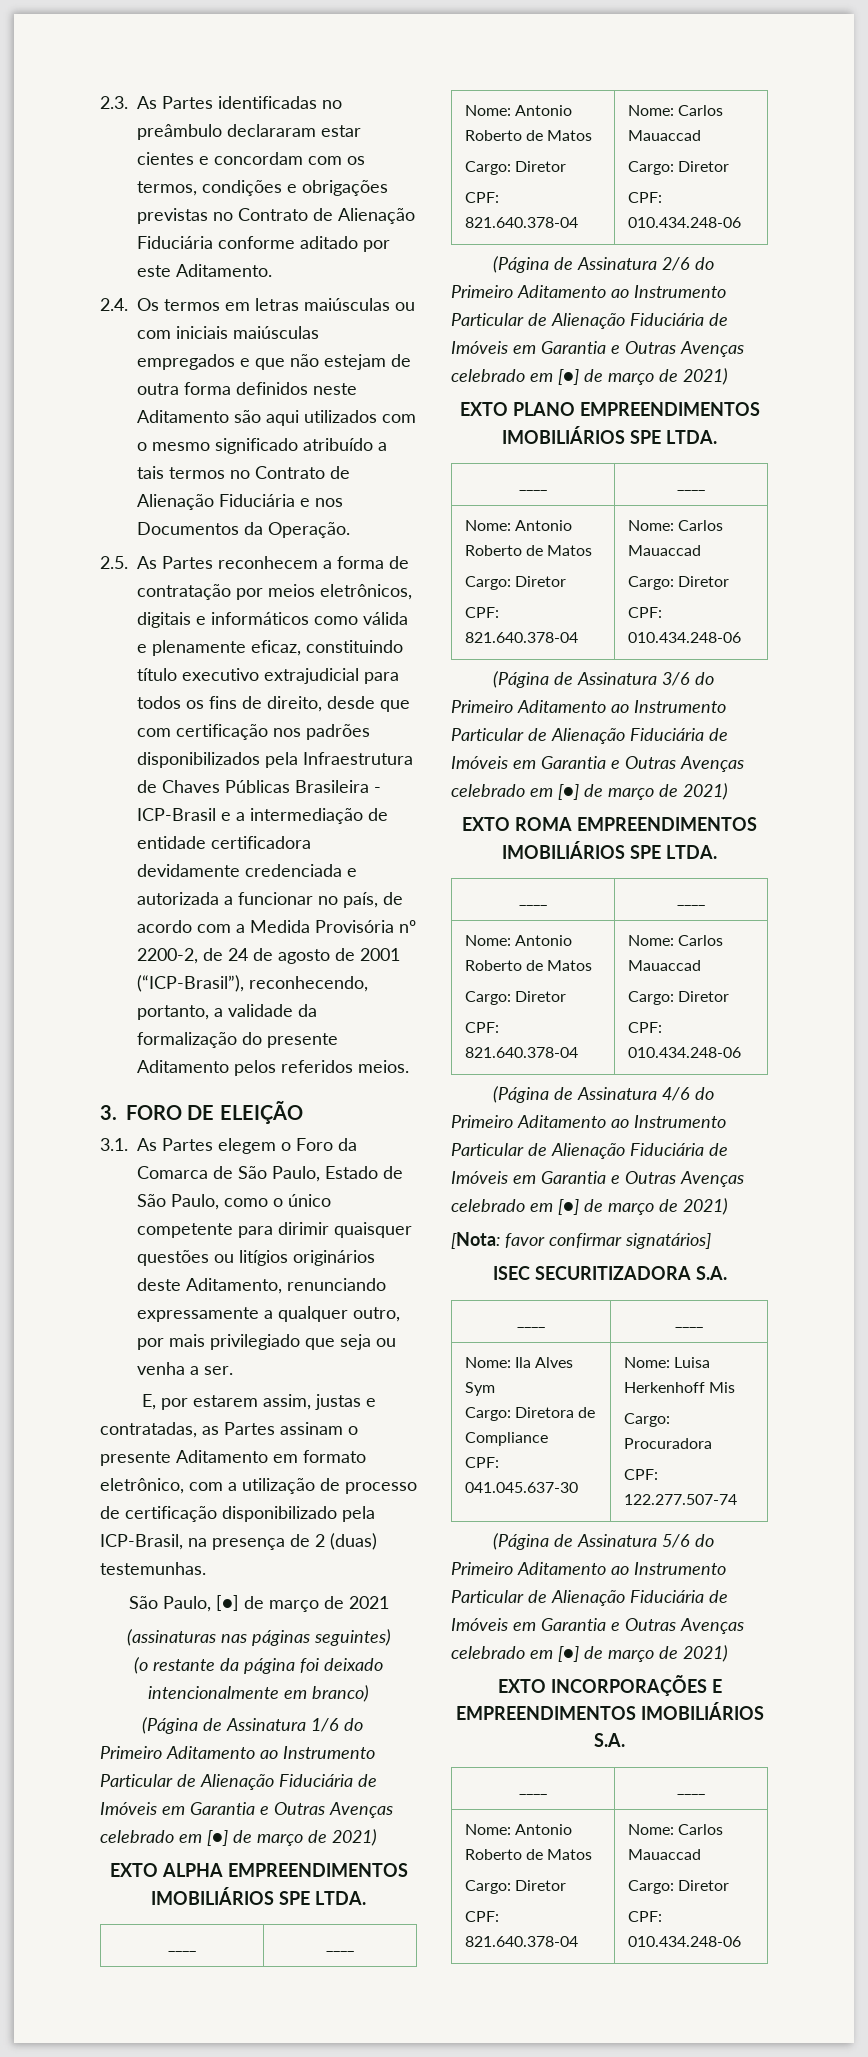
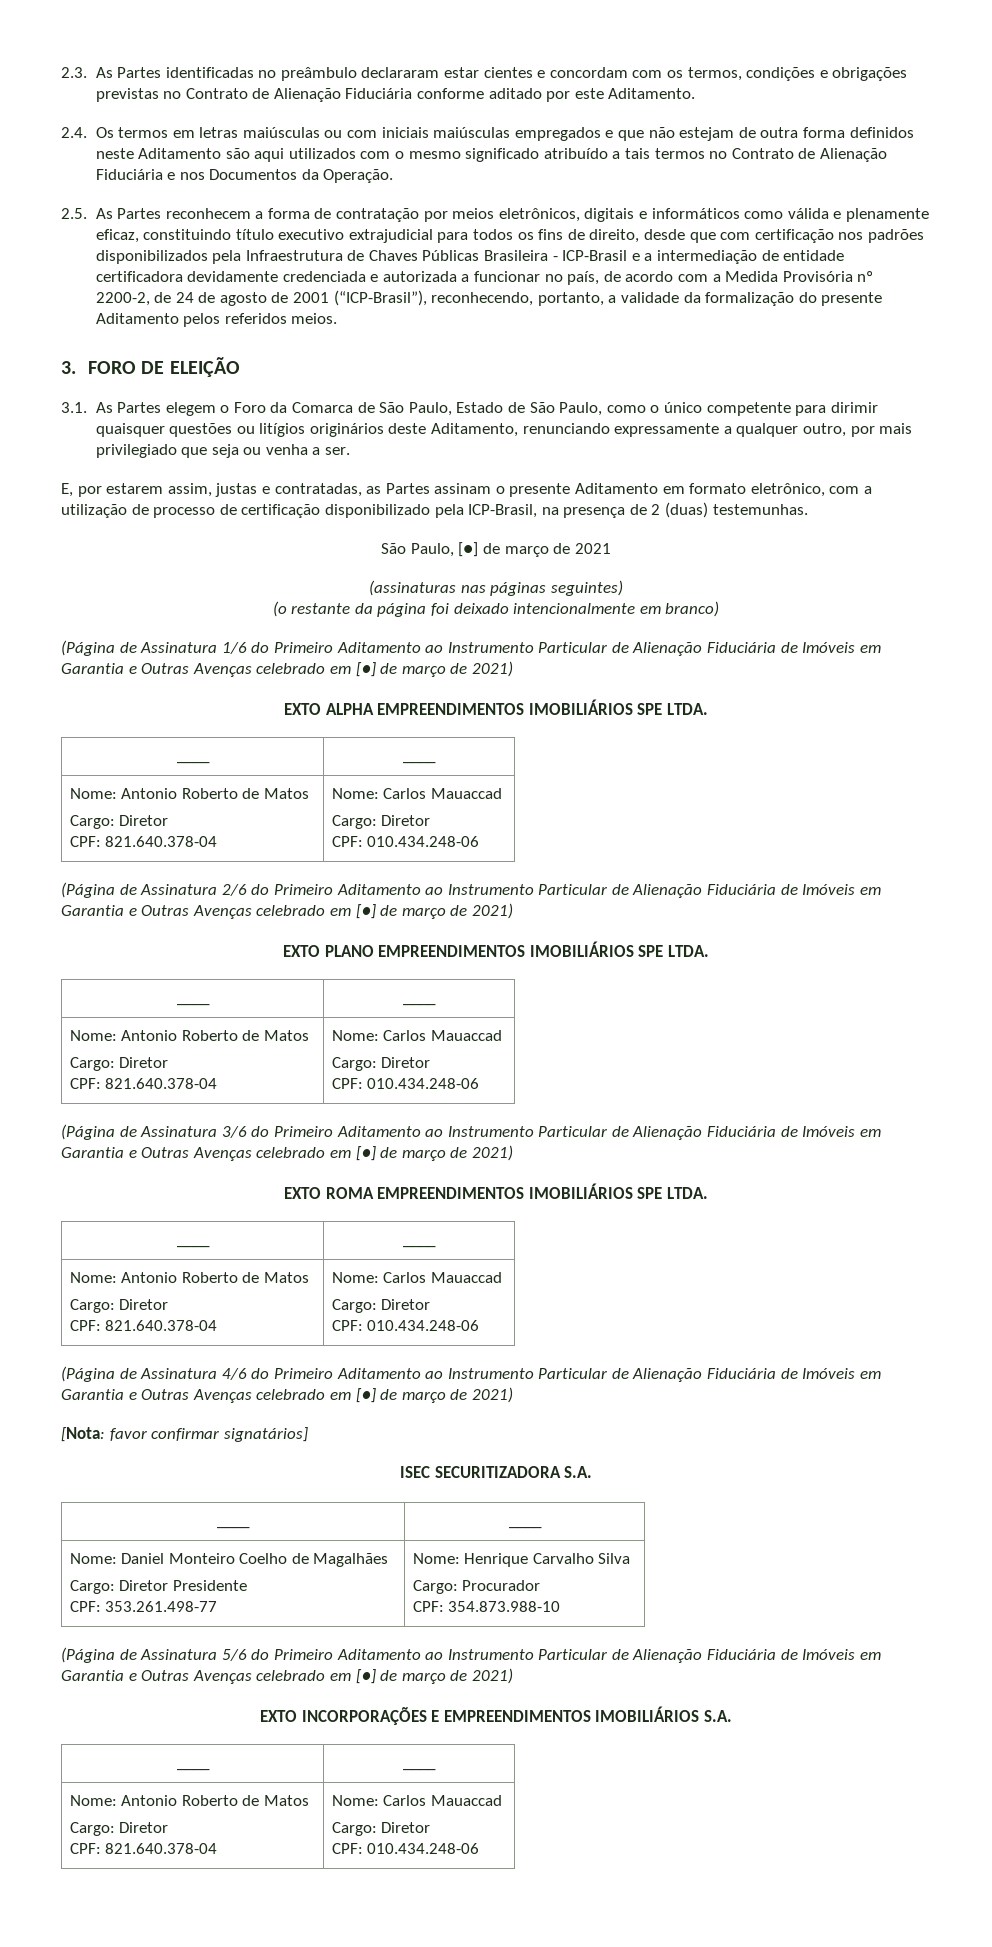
- Nome: Ila Alves Sym
- Cargo: Diretora de Compliance
- CPF: 041.045.637-30 | Nome: Luisa Herkenhoff Mis
- Cargo: Procuradora
- CPF: 122.277.507-74
+ Nome: Daniel Monteiro Coelho de Magalhães
+ Cargo: Diretor Presidente
+ CPF: 353.261.498-77 | Nome: Henrique Carvalho Silva
+ Cargo: Procurador
+ CPF: 354.873.988-10

